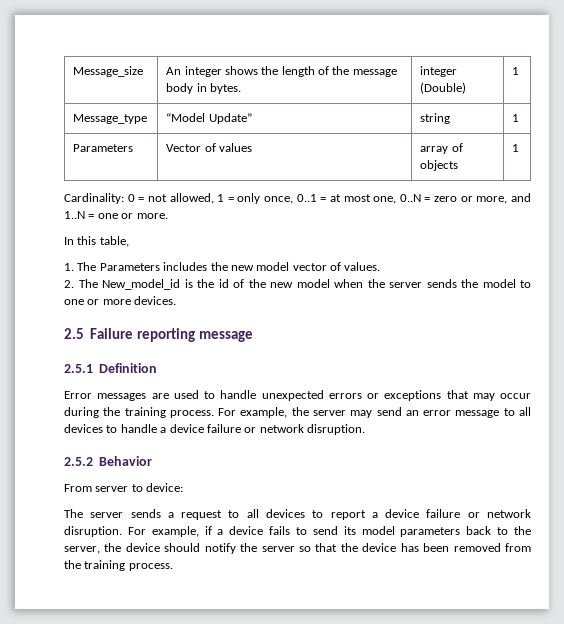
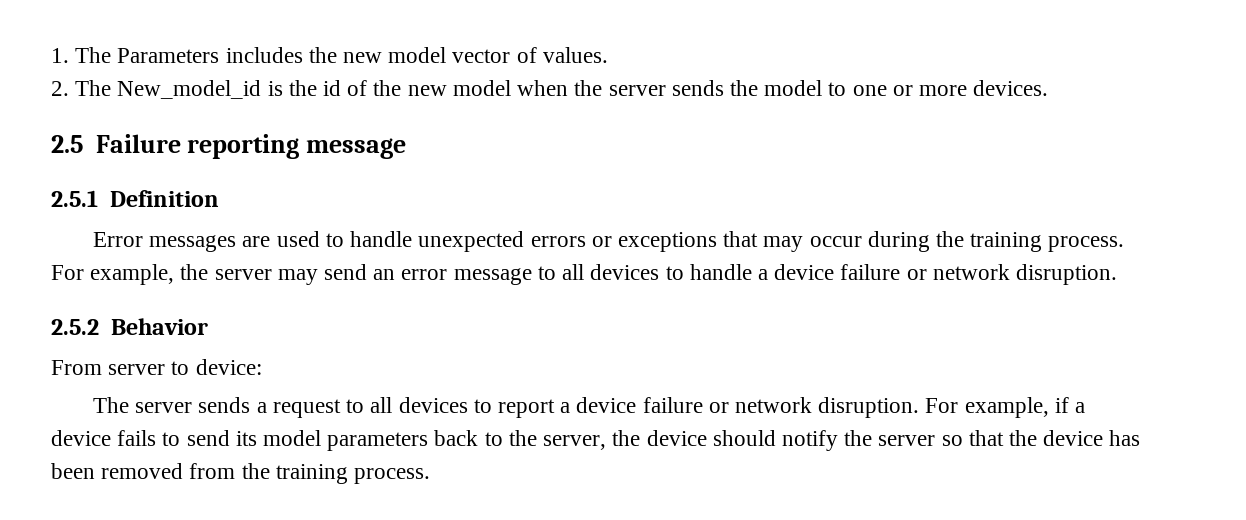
- Message_size | An integer shows the length of the message body in bytes. | integer (Double) | 1
- Message_type | “Model Update” | string | 1
- Parameters | Vector of values | array of objects | 1
- Cardinality: 0 = not allowed, 1 = only once, 0..1 = at most one, 0..N = zero or more, and 1..N = one or more.
- In this table,

